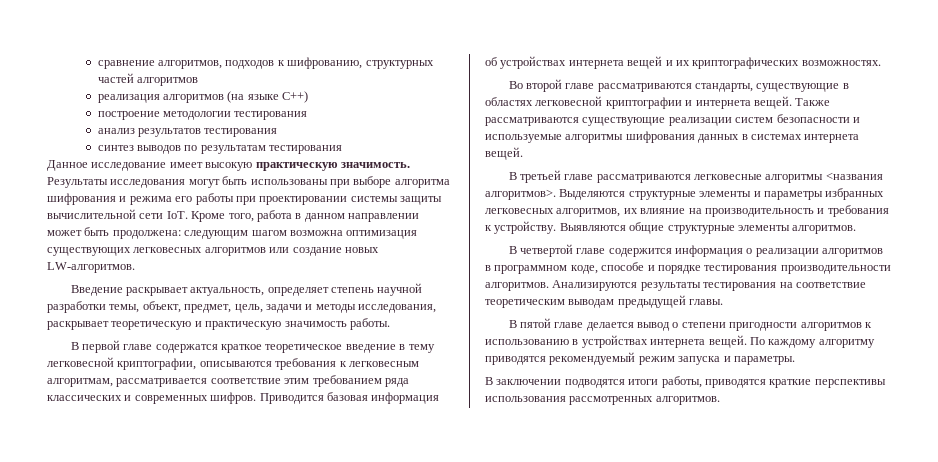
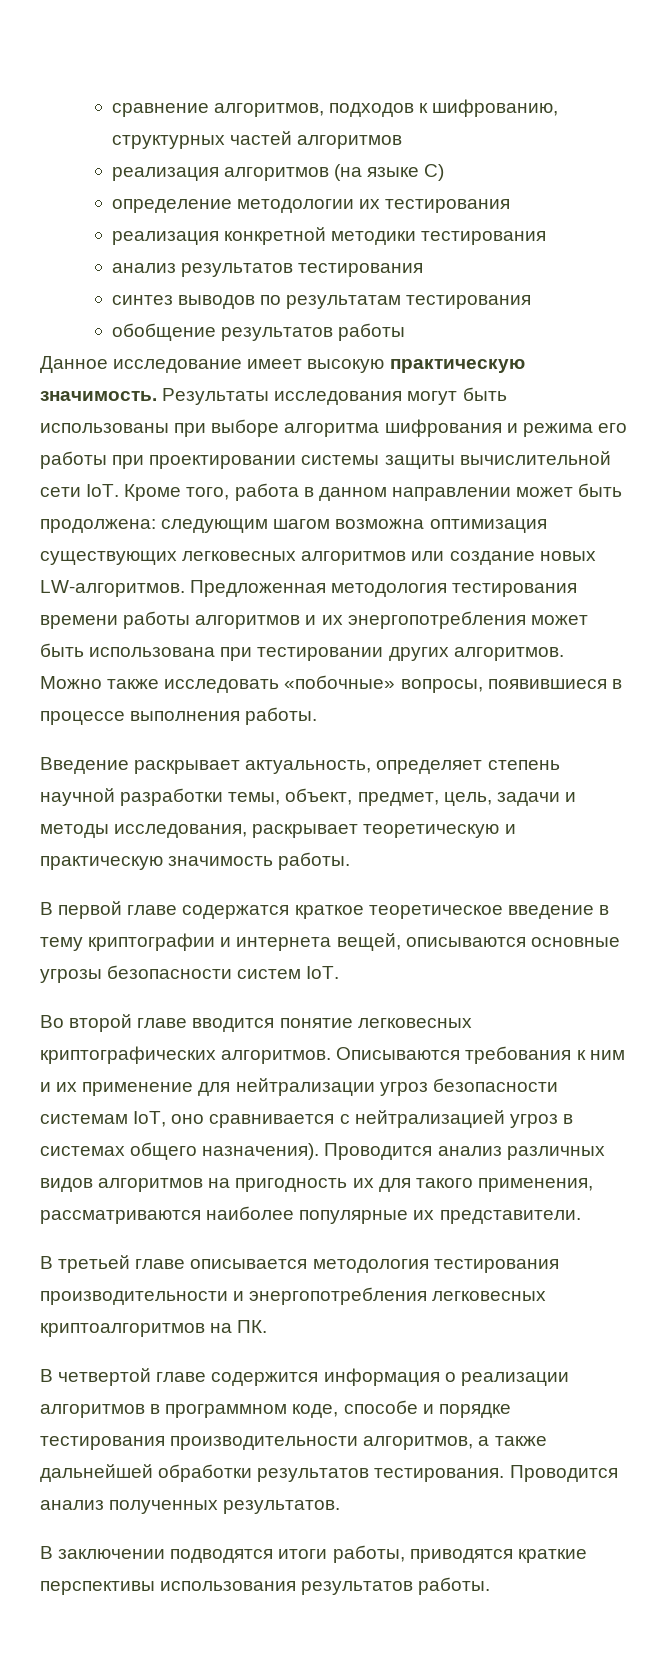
- реализация алгоритмов (на языке С++)
- построение методологии тестирования
+ реализация алгоритмов (на языке С)
+ определение методологии их тестирования
+ реализация конкретной методики тестирования
+ обобщение результатов работы
+ Предложенная методология тестирования времени работы алгоритмов и их энергопотребления может быть использована при тестировании других алгоритмов. Можно также исследовать «побочные» вопросы, появившиеся в процессе выполнения работы.
- В первой главе содержатся краткое теоретическое введение в тему легковесной криптографии, описываются требования к легковесным алгоритмам, рассматривается соответствие этим требованием ряда классических и современных шифров. Приводится базовая информация об устройствах интернета вещей и их криптографических возможностях.
- Во второй главе рассматриваются стандарты, существующие в областях легковесной криптографии и интернета вещей. Также рассматриваются существующие реализации систем безопасности и используемые алгоритмы шифрования данных в системах интернета вещей.
- В третьей главе рассматриваются легковесные алгоритмы <названия алгоритмов>. Выделяются структурные элементы и параметры избранных легковесных алгоритмов, их влияние на производительность и требования к устройству. Выявляются общие структурные элементы алгоритмов.
+ В первой главе содержатся краткое теоретическое введение в тему криптографии и интернета вещей, описываются основные угрозы безопасности систем IoT.
+ Во второй главе вводится понятие легковесных криптографических алгоритмов. Описываются требования к ним и их применение для нейтрализации угроз безопасности системам IoT, оно сравнивается с нейтрализацией угроз в системах общего назначения). Проводится анализ различных видов алгоритмов на пригодность их для такого применения, рассматриваются наиболее популярные их представители.
+ В третьей главе описывается методология тестирования производительности и энергопотребления легковесных криптоалгоритмов на ПК.
- В четвертой главе содержится информация о реализации алгоритмов в программном коде, способе и порядке тестирования производительности алгоритмов. Анализируются результаты тестирования на соответствие теоретическим выводам предыдущей главы.
- В пятой главе делается вывод о степени пригодности алгоритмов к использованию в устройствах интернета вещей. По каждому алгоритму приводятся рекомендуемый режим запуска и параметры.
+ В четвертой главе содержится информация о реализации алгоритмов в программном коде, способе и порядке тестирования производительности алгоритмов, а также дальнейшей обработки результатов тестирования. Проводится анализ полученных результатов.
- В заключении подводятся итоги работы, приводятся краткие перспективы использования рассмотренных алгоритмов.
+ В заключении подводятся итоги работы, приводятся краткие перспективы использования результатов работы.

